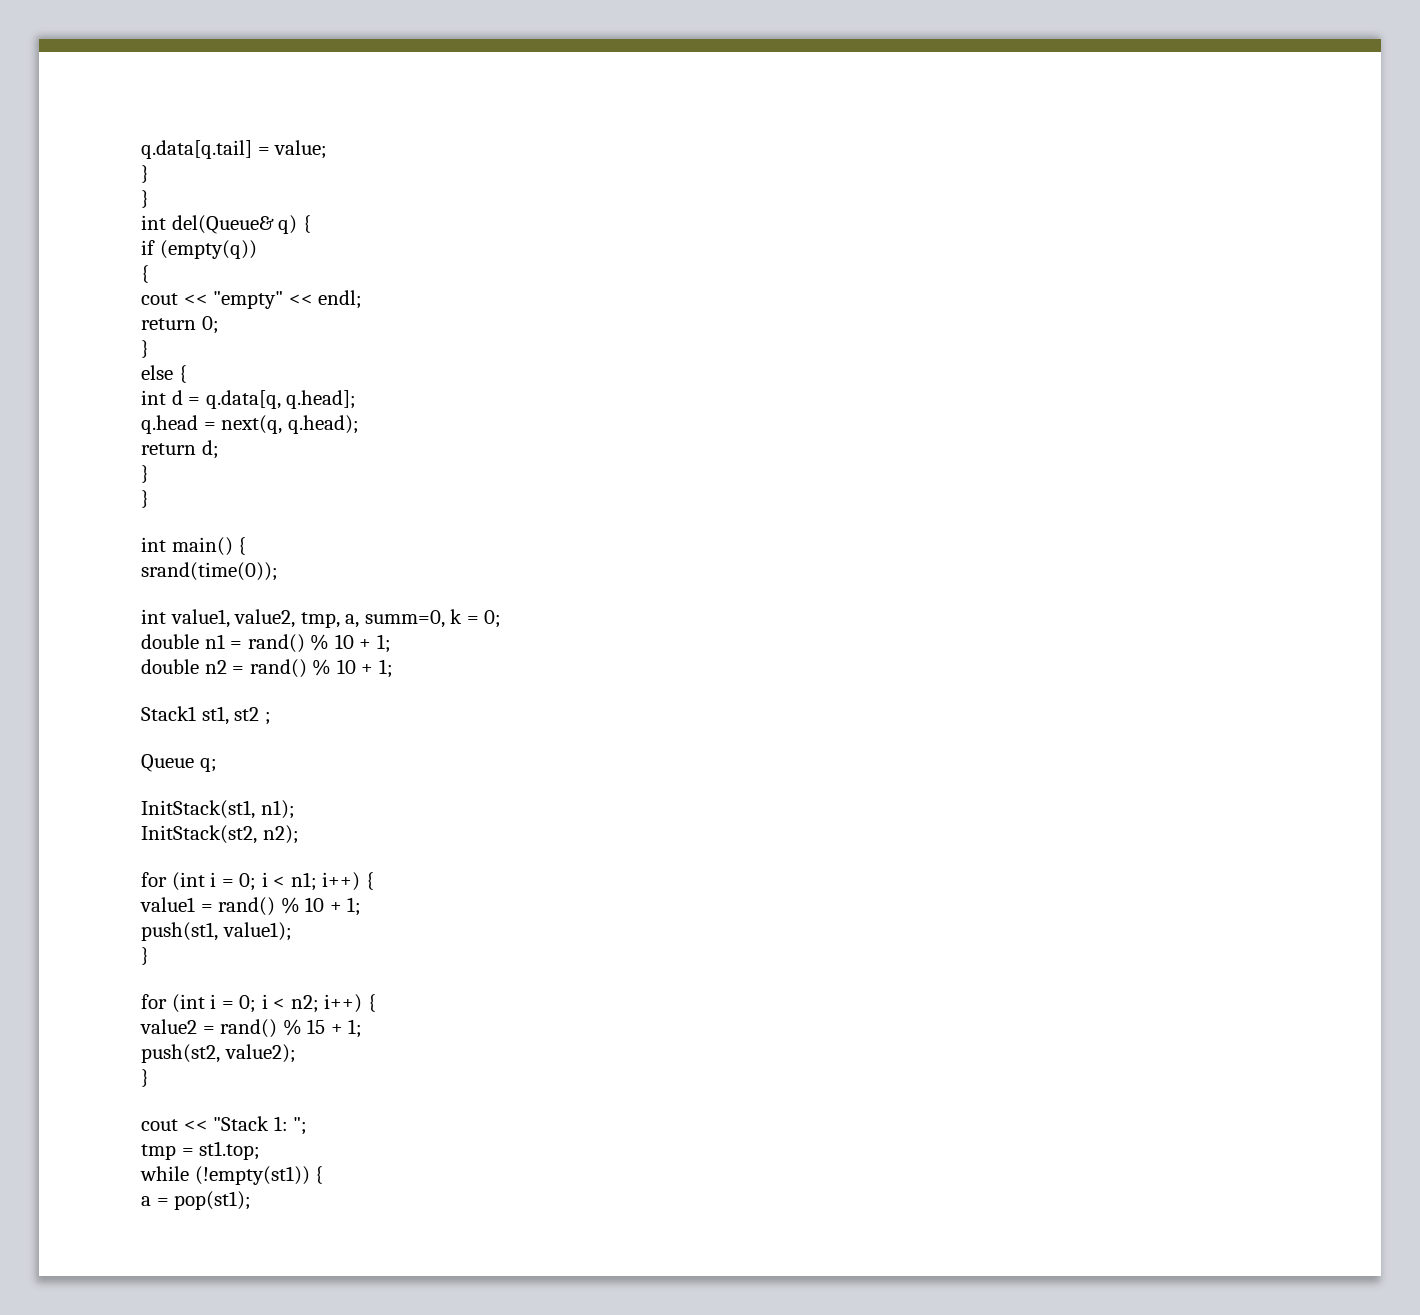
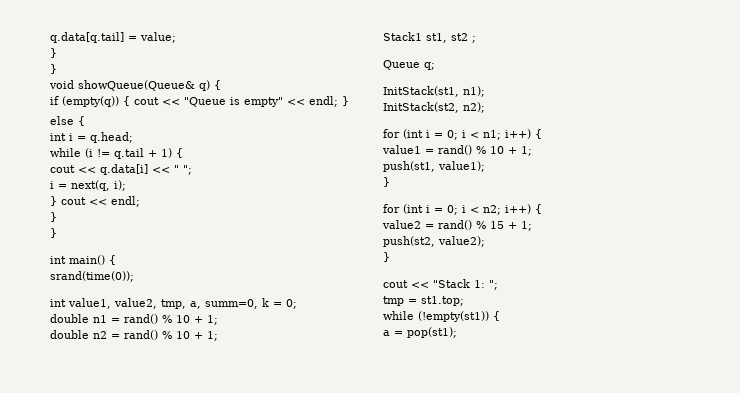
- int del(Queue& q) {
+ void showQueue(Queue& q) {
- if (empty(q))
- {
- cout << "empty" << endl;
- return 0;
- }
+ if (empty(q)) { cout << "Queue is empty" << endl; }
- int d = q.data[q, q.head];
- q.head = next(q, q.head);
- return d;
+ int i = q.head;
+ while (i != q.tail + 1) {
+ cout << q.data[i] << " ";
+ i = next(q, i);
+ } cout << endl;

